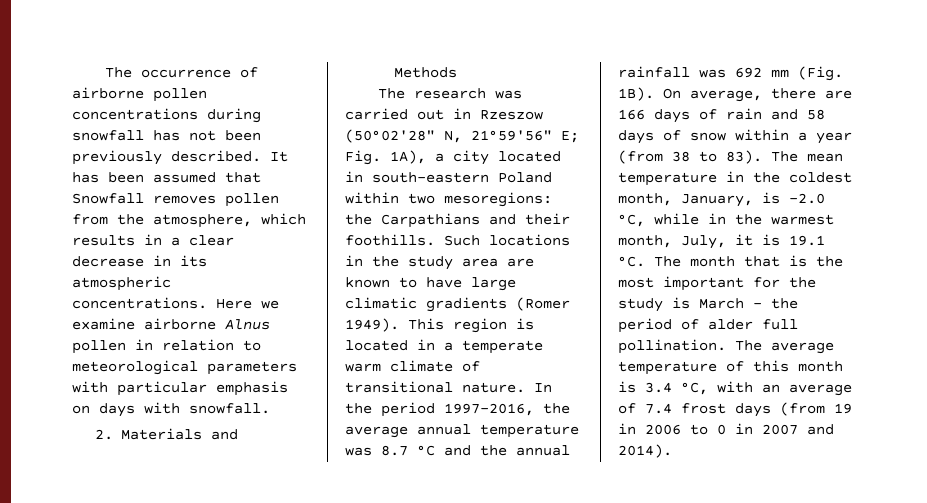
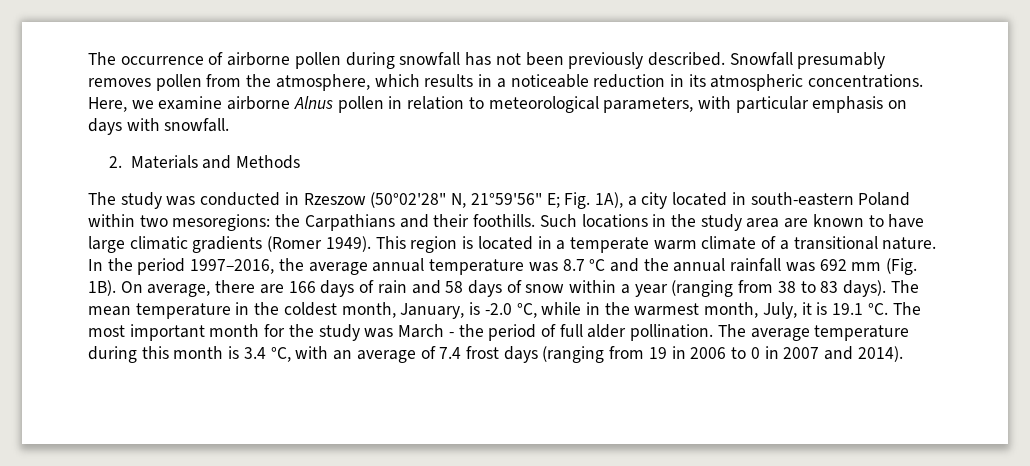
- The occurrence of airborne pollen concentrations during snowfall has not been previously described.
+ The occurrence of airborne pollen during snowfall has not been previously described.
- It has been assumed that Snowfall removes pollen from the atmosphere, which results in a clear decrease in its atmospheric concentrations.
+ Snowfall presumably removes pollen from the atmosphere, which results in a noticeable reduction in its atmospheric concentrations.
- Here we examine airborne Alnus pollen in relation to meteorological parameters with particular emphasis on days with snowfall.
+ Here, we examine airborne Alnus pollen in relation to meteorological parameters, with particular emphasis on days with snowfall.
- The research was carried out in Rzeszow (50°02'28" N, 21°59'56" E; Fig. 1A), a city located in south-eastern Poland within two mesoregions: the Carpathians and their foothills.
+ The study was conducted in Rzeszow (50°02'28" N, 21°59'56" E; Fig. 1A), a city located in south-eastern Poland within two mesoregions: the Carpathians and their foothills.
- This region is located in a temperate warm climate of transitional nature.
+ This region is located in a temperate warm climate of a transitional nature.
- On average, there are 166 days of rain and 58 days of snow within a year (from 38 to 83).
+ On average, there are 166 days of rain and 58 days of snow within a year (ranging from 38 to 83 days).
- The month that is the most important for the study is March - the period of alder full pollination.
+ The most important month for the study was March - the period of full alder pollination.
- The average temperature of this month is 3.4 °C, with an average of 7.4 frost days (from 19 in 2006 to 0 in 2007 and 2014).
+ The average temperature during this month is 3.4 °C, with an average of 7.4 frost days (ranging from 19 in 2006 to 0 in 2007 and 2014).

